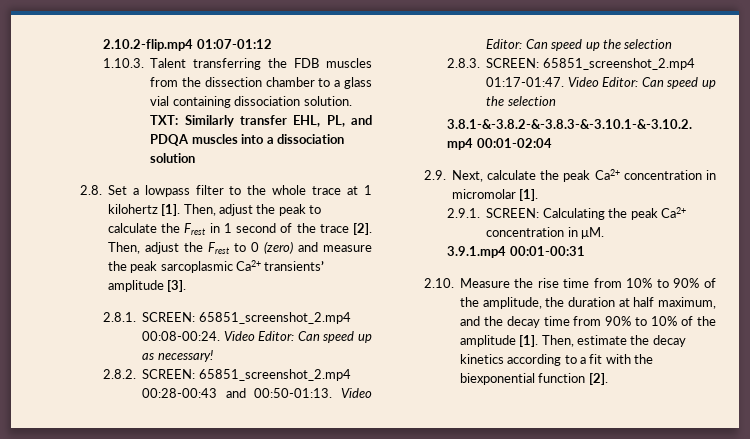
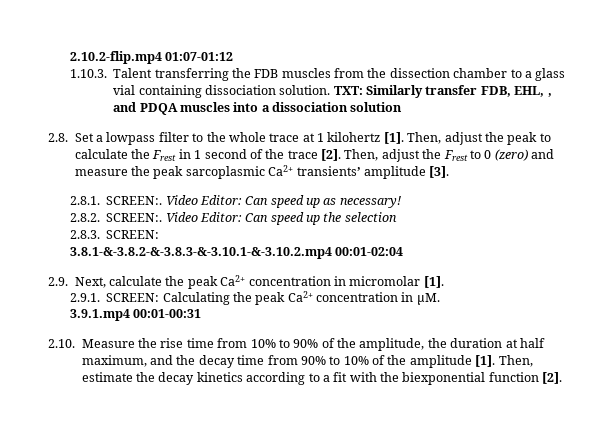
- TXT: Similarly transfer EHL, PL, and PDQA muscles into a dissociation solution
+ TXT: Similarly transfer FDB, EHL, , and PDQA muscles into a dissociation solution
- 2.8.1. SCREEN: 65851_screenshot_2.mp4 00:08-00:24.
+ 2.8.1. SCREEN:.
- 2.8.2. SCREEN: 65851_screenshot_2.mp4 00:28-00:43 and 00:50-01:13.
+ 2.8.2. SCREEN:.
- 2.8.3. SCREEN: 65851_screenshot_2.mp4 01:17-01:47. Video Editor: Can speed up the selection
+ 2.8.3. SCREEN:

